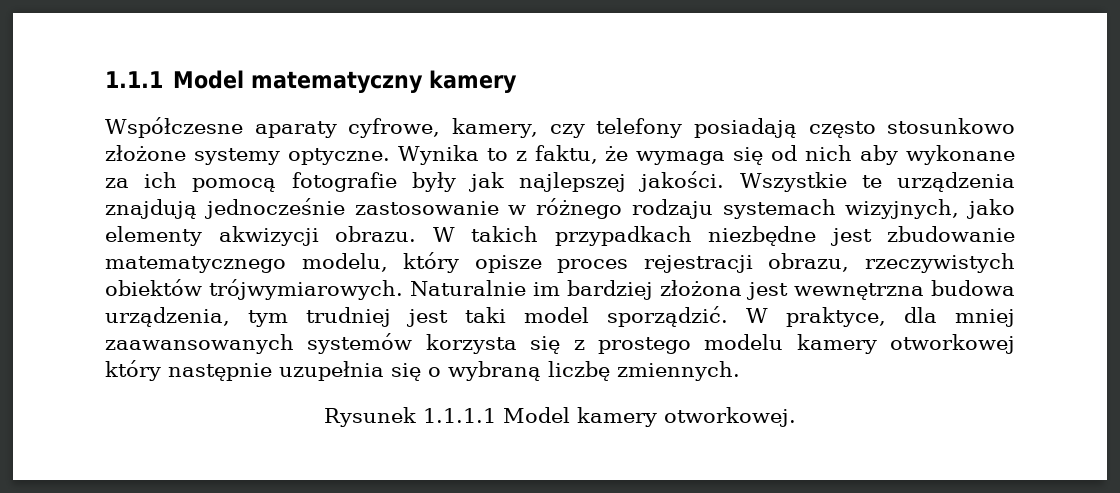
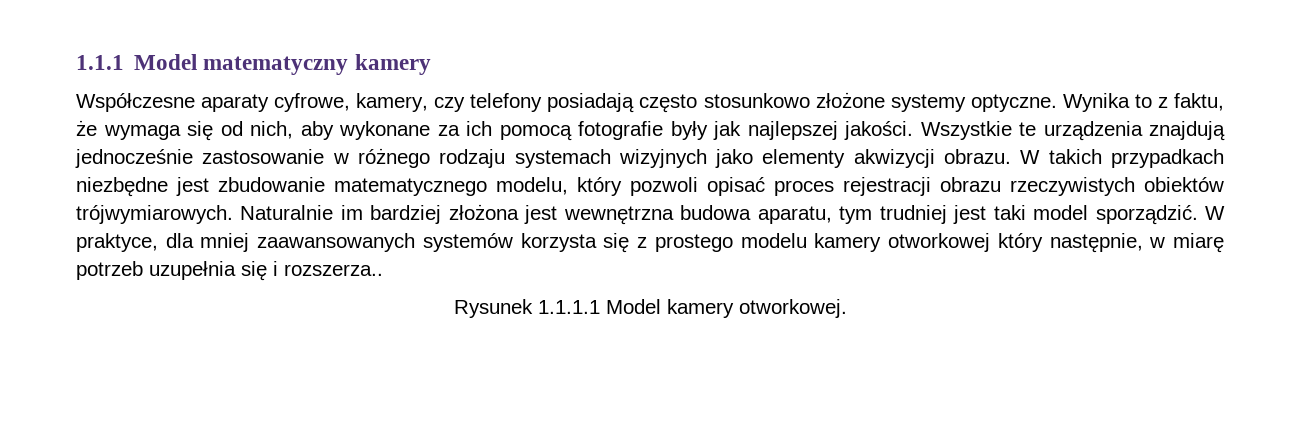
- Wynika to z faktu, że wymaga się od nich aby wykonane za ich pomocą fotografie były jak najlepszej jakości.
+ Wynika to z faktu, że wymaga się od nich, aby wykonane za ich pomocą fotografie były jak najlepszej jakości.
- Wszystkie te urządzenia znajdują jednocześnie zastosowanie w różnego rodzaju systemach wizyjnych, jako elementy akwizycji obrazu.
+ Wszystkie te urządzenia znajdują jednocześnie zastosowanie w różnego rodzaju systemach wizyjnych jako elementy akwizycji obrazu.
- W takich przypadkach niezbędne jest zbudowanie matematycznego modelu, który opisze proces rejestracji obrazu, rzeczywistych obiektów trójwymiarowych.
+ W takich przypadkach niezbędne jest zbudowanie matematycznego modelu, który pozwoli opisać proces rejestracji obrazu rzeczywistych obiektów trójwymiarowych.
- Naturalnie im bardziej złożona jest wewnętrzna budowa urządzenia, tym trudniej jest taki model sporządzić.
+ Naturalnie im bardziej złożona jest wewnętrzna budowa aparatu, tym trudniej jest taki model sporządzić.
- W praktyce, dla mniej zaawansowanych systemów korzysta się z prostego modelu kamery otworkowej który następnie uzupełnia się o wybraną liczbę zmiennych.
+ W praktyce, dla mniej zaawansowanych systemów korzysta się z prostego modelu kamery otworkowej który następnie, w miarę potrzeb uzupełnia się i rozszerza..

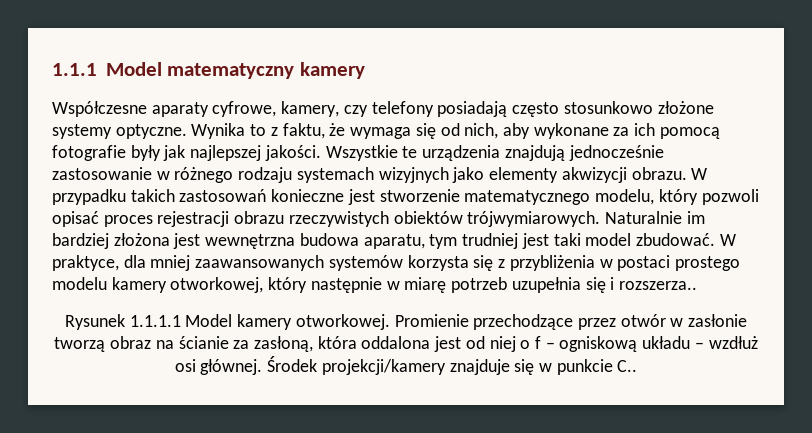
- W takich przypadkach niezbędne jest zbudowanie matematycznego modelu, który pozwoli opisać proces rejestracji obrazu rzeczywistych obiektów trójwymiarowych.
+ W przypadku takich zastosowań konieczne jest stworzenie matematycznego modelu, który pozwoli opisać proces rejestracji obrazu rzeczywistych obiektów trójwymiarowych.
- Naturalnie im bardziej złożona jest wewnętrzna budowa aparatu, tym trudniej jest taki model sporządzić.
+ Naturalnie im bardziej złożona jest wewnętrzna budowa aparatu, tym trudniej jest taki model zbudować.
- W praktyce, dla mniej zaawansowanych systemów korzysta się z prostego modelu kamery otworkowej który następnie, w miarę potrzeb uzupełnia się i rozszerza..
+ W praktyce, dla mniej zaawansowanych systemów korzysta się z przybliżenia w postaci prostego modelu kamery otworkowej, który następnie w miarę potrzeb uzupełnia się i rozszerza..
+ Promienie przechodzące przez otwór w zasłonie tworzą obraz na ścianie za zasłoną, która oddalona jest od niej o f – ogniskową układu – wzdłuż osi głównej. Środek projekcji/kamery znajduje się w punkcie C..

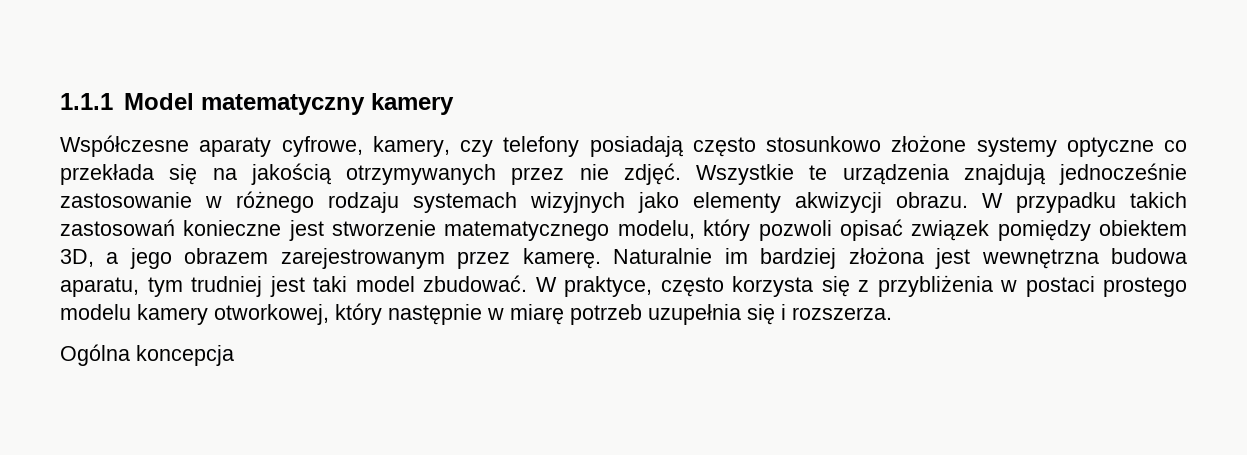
- Współczesne aparaty cyfrowe, kamery, czy telefony posiadają często stosunkowo złożone systemy optyczne. Wynika to z faktu, że wymaga się od nich, aby wykonane za ich pomocą fotografie były jak najlepszej jakości.
+ Współczesne aparaty cyfrowe, kamery, czy telefony posiadają często stosunkowo złożone systemy optyczne co przekłada się na jakością otrzymywanych przez nie zdjęć.
- W przypadku takich zastosowań konieczne jest stworzenie matematycznego modelu, który pozwoli opisać proces rejestracji obrazu rzeczywistych obiektów trójwymiarowych.
+ W przypadku takich zastosowań konieczne jest stworzenie matematycznego modelu, który pozwoli opisać związek pomiędzy obiektem 3D, a jego obrazem zarejestrowanym przez kamerę.
- W praktyce, dla mniej zaawansowanych systemów korzysta się z przybliżenia w postaci prostego modelu kamery otworkowej, który następnie w miarę potrzeb uzupełnia się i rozszerza..
- Rysunek 1.1.1.1 Model kamery otworkowej. Promienie przechodzące przez otwór w zasłonie tworzą obraz na ścianie za zasłoną, która oddalona jest od niej o f – ogniskową układu – wzdłuż osi głównej. Środek projekcji/kamery znajduje się w punkcie C..
+ W praktyce, często korzysta się z przybliżenia w postaci prostego modelu kamery otworkowej, który następnie w miarę potrzeb uzupełnia się i rozszerza.
+ Ogólna koncepcja

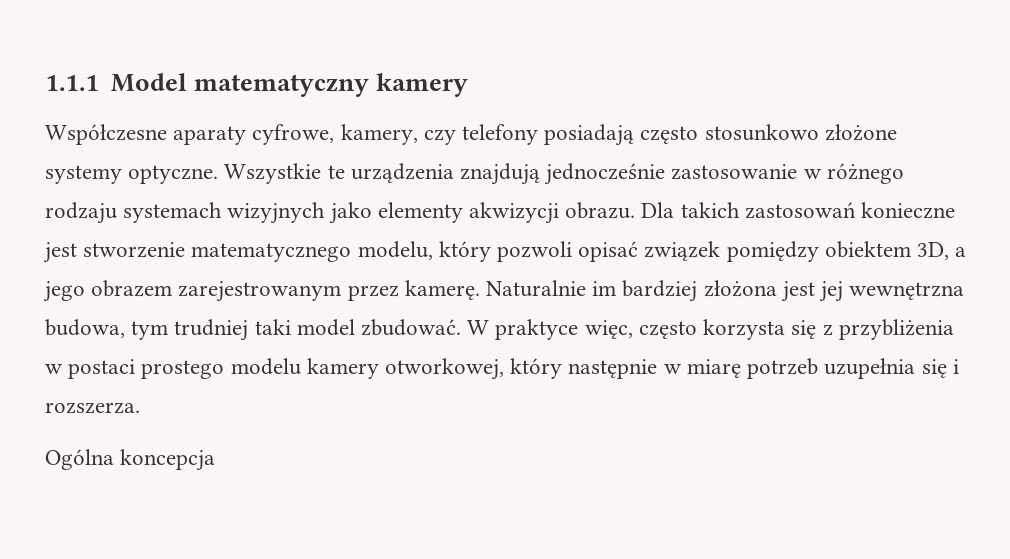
- Współczesne aparaty cyfrowe, kamery, czy telefony posiadają często stosunkowo złożone systemy optyczne co przekłada się na jakością otrzymywanych przez nie zdjęć.
+ Współczesne aparaty cyfrowe, kamery, czy telefony posiadają często stosunkowo złożone systemy optyczne.
- W przypadku takich zastosowań konieczne jest stworzenie matematycznego modelu, który pozwoli opisać związek pomiędzy obiektem 3D, a jego obrazem zarejestrowanym przez kamerę.
+ Dla takich zastosowań konieczne jest stworzenie matematycznego modelu, który pozwoli opisać związek pomiędzy obiektem 3D, a jego obrazem zarejestrowanym przez kamerę.
- Naturalnie im bardziej złożona jest wewnętrzna budowa aparatu, tym trudniej jest taki model zbudować.
+ Naturalnie im bardziej złożona jest jej wewnętrzna budowa, tym trudniej taki model zbudować.
- W praktyce, często korzysta się z przybliżenia w postaci prostego modelu kamery otworkowej, który następnie w miarę potrzeb uzupełnia się i rozszerza.
+ W praktyce więc, często korzysta się z przybliżenia w postaci prostego modelu kamery otworkowej, który następnie w miarę potrzeb uzupełnia się i rozszerza.

